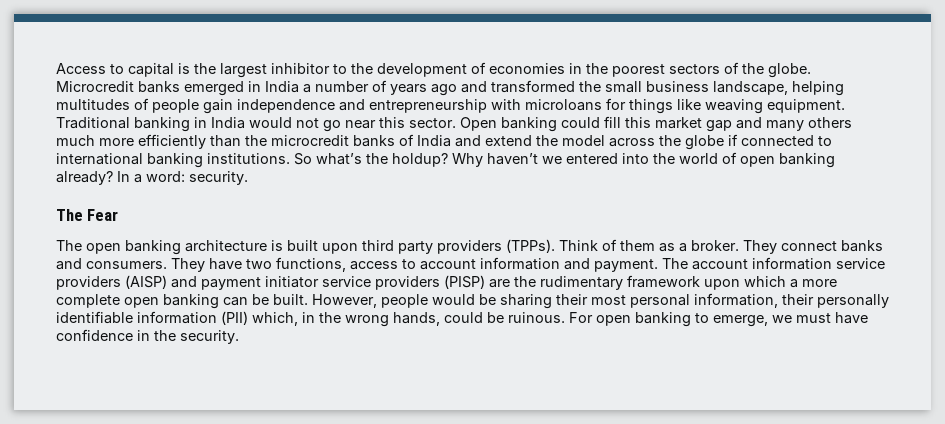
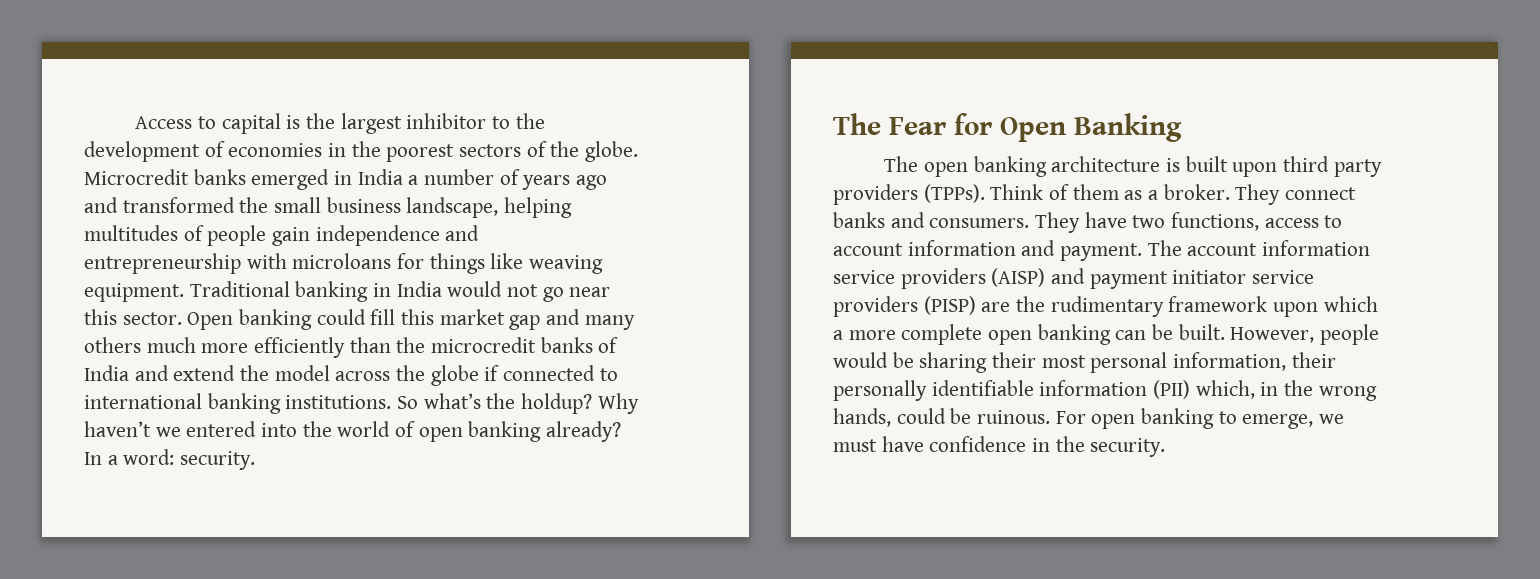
- The Fear
+ The Fear for Open Banking

